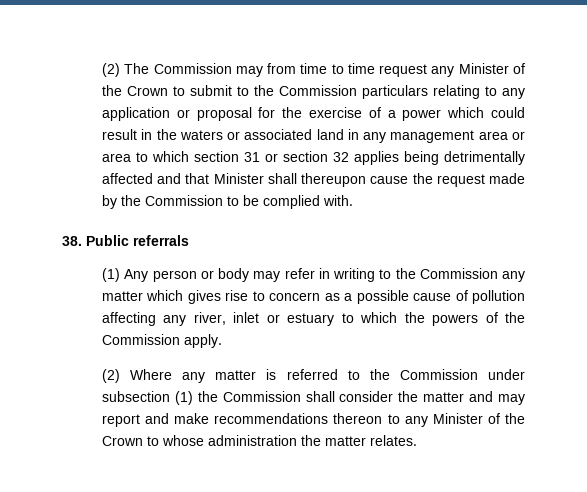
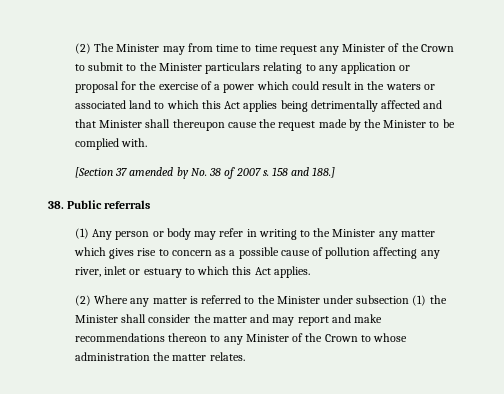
- (2) The Commission may from time to time request any Minister of the Crown to submit to the Commission particulars relating to any application or proposal for the exercise of a power which could result in the waters or associated land in any management area or area to which section 31 or section 32 applies being detrimentally affected and that Minister shall thereupon cause the request made by the Commission to be complied with.
+ (2) The Minister may from time to time request any Minister of the Crown to submit to the Minister particulars relating to any application or proposal for the exercise of a power which could result in the waters or associated land to which this Act applies being detrimentally affected and that Minister shall thereupon cause the request made by the Minister to be complied with.
+ [Section 37 amended by No. 38 of 2007 s. 158 and 188.]
- (1) Any person or body may refer in writing to the Commission any matter which gives rise to concern as a possible cause of pollution affecting any river, inlet or estuary to which the powers of the Commission apply.
+ (1) Any person or body may refer in writing to the Minister any matter which gives rise to concern as a possible cause of pollution affecting any river, inlet or estuary to which this Act applies.
- (2) Where any matter is referred to the Commission under subsection (1) the Commission shall consider the matter and may report and make recommendations thereon to any Minister of the Crown to whose administration the matter relates.
+ (2) Where any matter is referred to the Minister under subsection (1) the Minister shall consider the matter and may report and make recommendations thereon to any Minister of the Crown to whose administration the matter relates.

